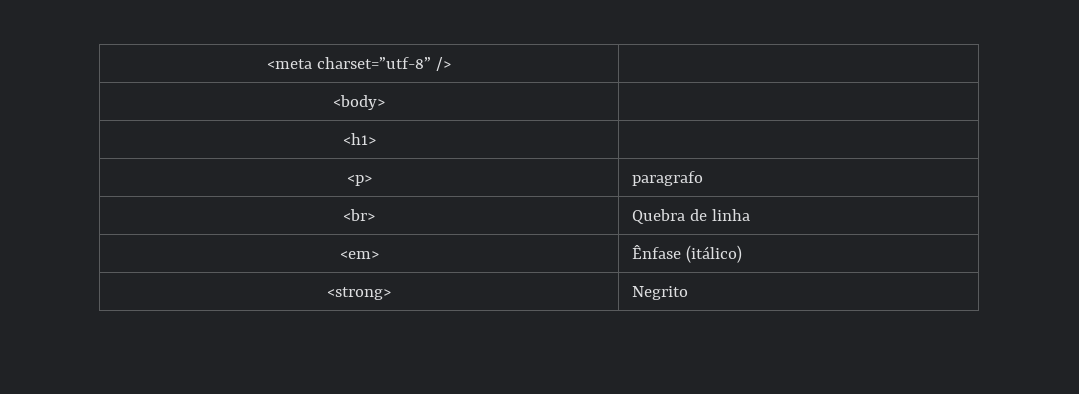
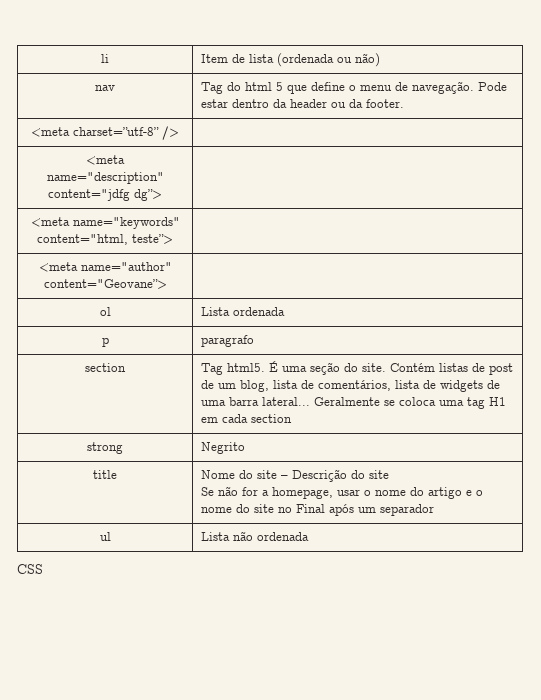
+ li | Item de lista (ordenada ou não)
+ nav | Tag do html 5 que define o menu de navegação. Pode estar dentro da header ou da footer.
  <meta charset=”utf-8” /> |
- <body> |
- <h1> |
- <p> | paragrafo
- <br> | Quebra de linha
- <em> | Ênfase (itálico)
- <strong> | Negrito
+ <meta name="description" content="jdfg dg”> |
+ <meta name="keywords" content="html, teste”> |
+ <meta name="author" content="Geovane”> |
+ ol | Lista ordenada
+ p | paragrafo
+ section | Tag html5. É uma seção do site. Contém listas de post de um blog, lista de comentários, lista de widgets de uma barra lateral... Geralmente se coloca uma tag H1 em cada section
+ strong | Negrito
+ title | Nome do site – Descrição do site
+ Se não for a homepage, usar o nome do artigo e o nome do site no Final após um separador
+ ul | Lista não ordenada
+ CSS

